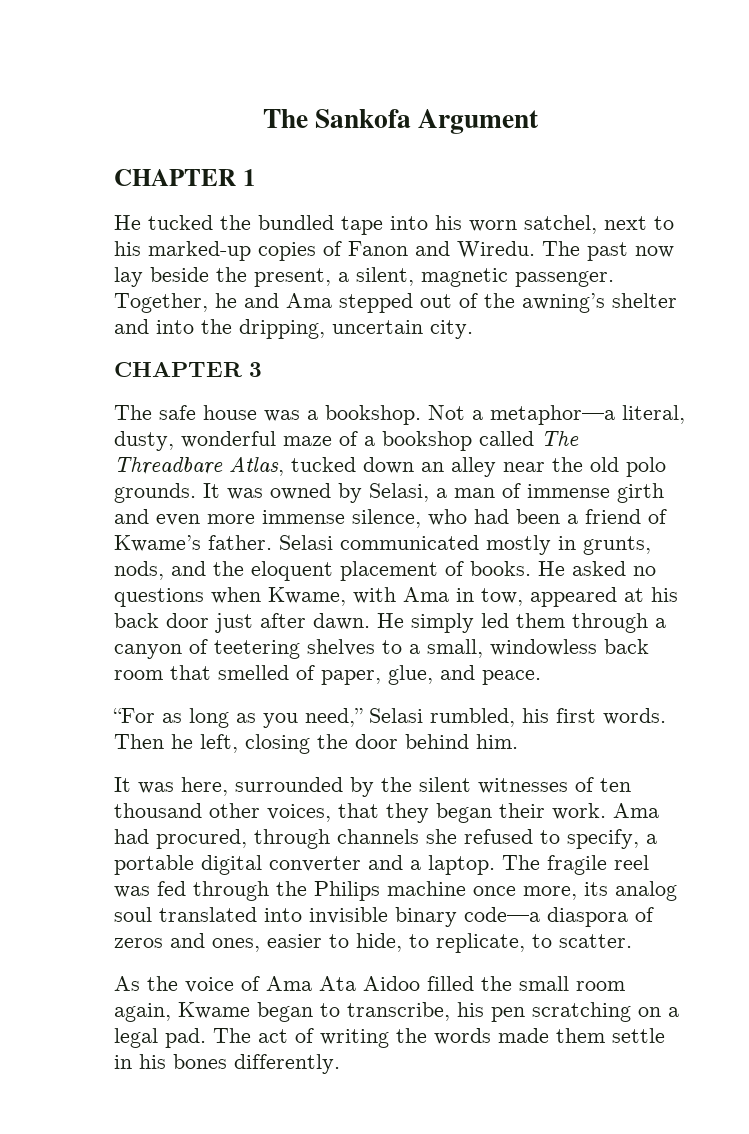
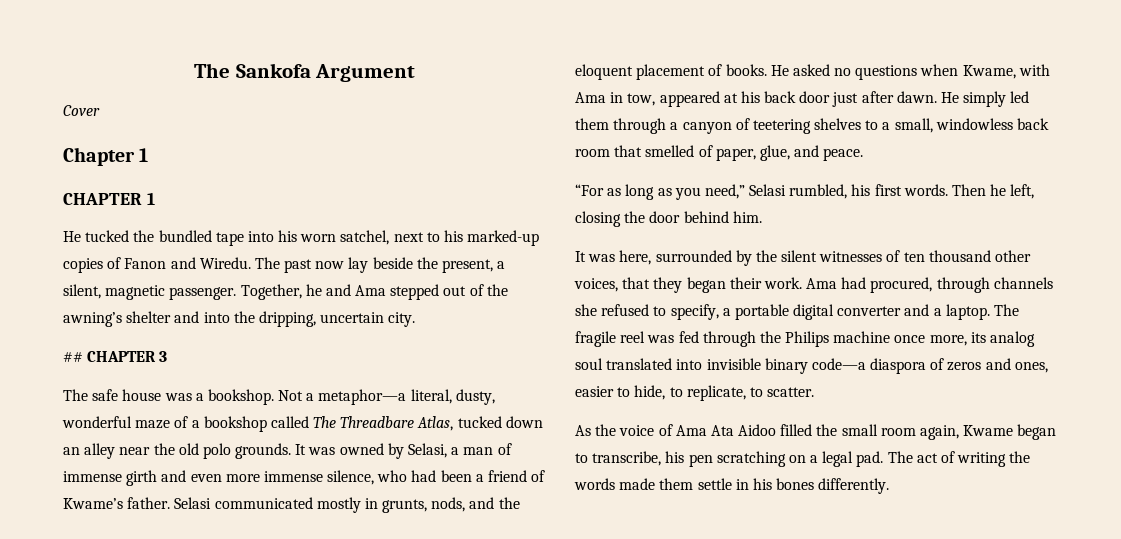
+ Cover
+ Chapter 1
- CHAPTER 3
+ ## CHAPTER 3

